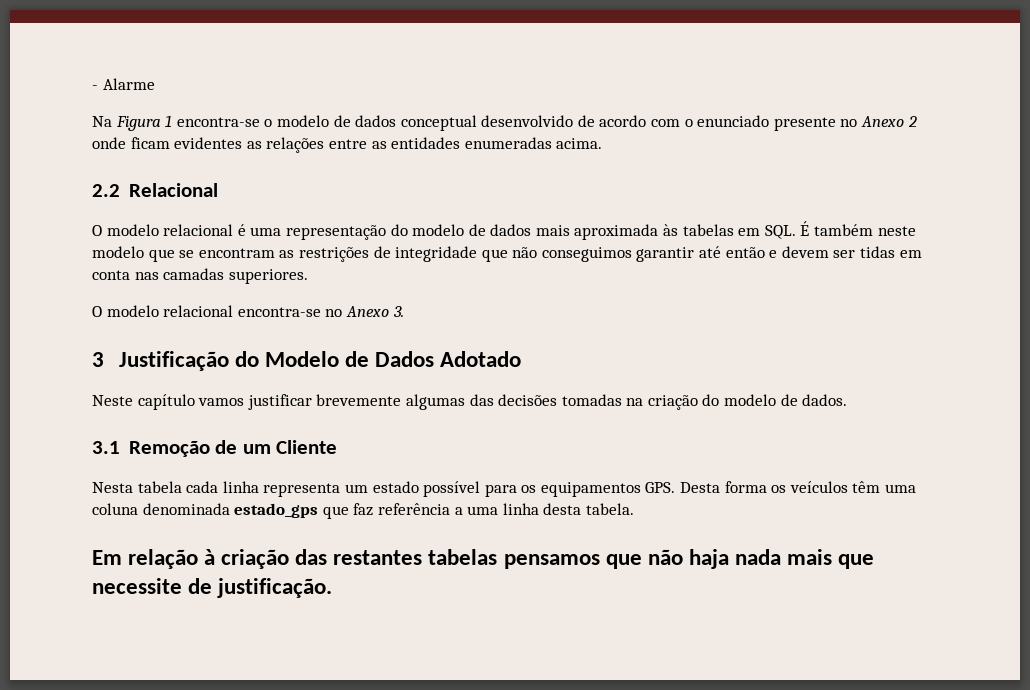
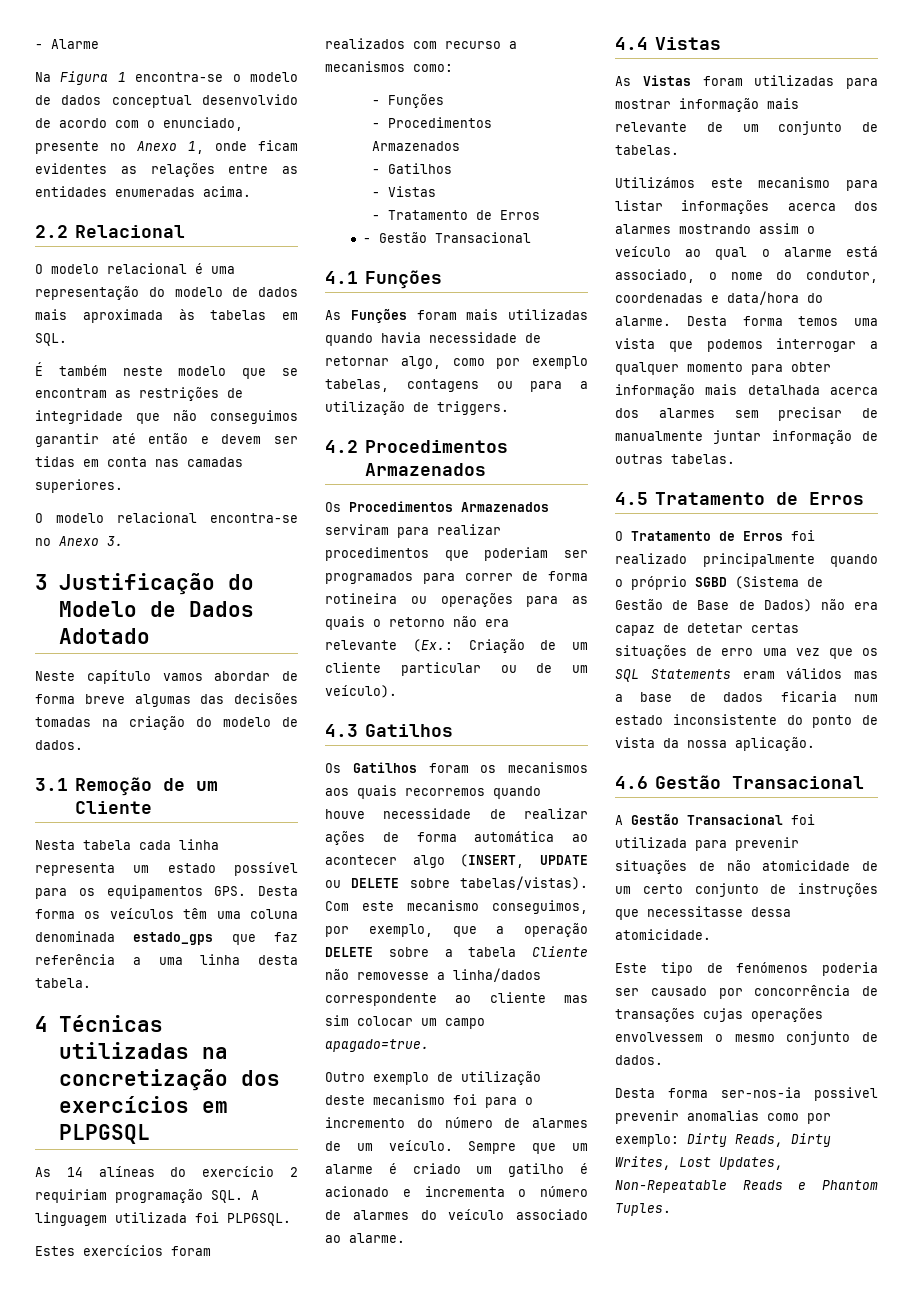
- Na Figura 1 encontra-se o modelo de dados conceptual desenvolvido de acordo com o enunciado presente no Anexo 2 onde ficam evidentes as relações entre as entidades enumeradas acima.
+ Na Figura 1 encontra-se o modelo de dados conceptual desenvolvido de acordo com o enunciado, presente no Anexo 1, onde ficam evidentes as relações entre as entidades enumeradas acima.
- O modelo relacional é uma representação do modelo de dados mais aproximada às tabelas em SQL. É também neste modelo que se encontram as restrições de integridade que não conseguimos garantir até então e devem ser tidas em conta nas camadas superiores.
+ O modelo relacional é uma representação do modelo de dados mais aproximada às tabelas em SQL.
+ É também neste modelo que se encontram as restrições de integridade que não conseguimos garantir até então e devem ser tidas em conta nas camadas superiores.
- Neste capítulo vamos justificar brevemente algumas das decisões tomadas na criação do modelo de dados.
+ Neste capítulo vamos abordar de forma breve algumas das decisões tomadas na criação do modelo de dados.
- Em relação à criação das restantes tabelas pensamos que não haja nada mais que necessite de justificação.
+ 4 Técnicas utilizadas na concretização dos exercícios em PLPGSQL
+ As 14 alíneas do exercício 2 requiriam programação SQL. A linguagem utilizada foi PLPGSQL.
+ Estes exercícios foram realizados com recurso a mecanismos como:
+ - Funções
+ - Procedimentos Armazenados
+ - Gatilhos
+ - Vistas
+ - Tratamento de Erros
+ - Gestão Transacional
+ 4.1 Funções
+ As Funções foram mais utilizadas quando havia necessidade de retornar algo, como por exemplo tabelas, contagens ou para a utilização de triggers.
+ 4.2 Procedimentos Armazenados
+ Os Procedimentos Armazenados serviram para realizar procedimentos que poderiam ser programados para correr de forma rotineira ou operações para as quais o retorno não era relevante (Ex.: Criação de um cliente particular ou de um veículo).
+ 4.3 Gatilhos
+ Os Gatilhos foram os mecanismos aos quais recorremos quando houve necessidade de realizar ações de forma automática ao acontecer algo (INSERT, UPDATE ou DELETE sobre tabelas/vistas). Com este mecanismo conseguimos, por exemplo, que a operação DELETE sobre a tabela Cliente não removesse a linha/dados correspondente ao cliente mas sim colocar um campo apagado=true.
+ Outro exemplo de utilização deste mecanismo foi para o incremento do número de alarmes de um veículo. Sempre que um alarme é criado um gatilho é acionado e incrementa o número de alarmes do veículo associado ao alarme.
+ 4.4 Vistas
+ As Vistas foram utilizadas para mostrar informação mais relevante de um conjunto de tabelas.
+ Utilizámos este mecanismo para listar informações acerca dos alarmes mostrando assim o veículo ao qual o alarme está associado, o nome do condutor, coordenadas e data/hora do alarme. Desta forma temos uma vista que podemos interrogar a qualquer momento para obter informação mais detalhada acerca dos alarmes sem precisar de manualmente juntar informação de outras tabelas.
+ 4.5 Tratamento de Erros
+ O Tratamento de Erros foi realizado principalmente quando o próprio SGBD (Sistema de Gestão de Base de Dados) não era capaz de detetar certas situações de erro uma vez que os SQL Statements eram válidos mas a base de dados ficaria num estado inconsistente do ponto de vista da nossa aplicação.
+ 4.6 Gestão Transacional
+ A Gestão Transacional foi utilizada para prevenir situações de não atomicidade de um certo conjunto de instruções que necessitasse dessa atomicidade.
+ Este tipo de fenómenos poderia ser causado por concorrência de transações cujas operações envolvessem o mesmo conjunto de dados.
+ Desta forma ser-nos-ia possivel prevenir anomalias como por exemplo: Dirty Reads, Dirty Writes, Lost Updates, Non-Repeatable Reads e Phantom Tuples.

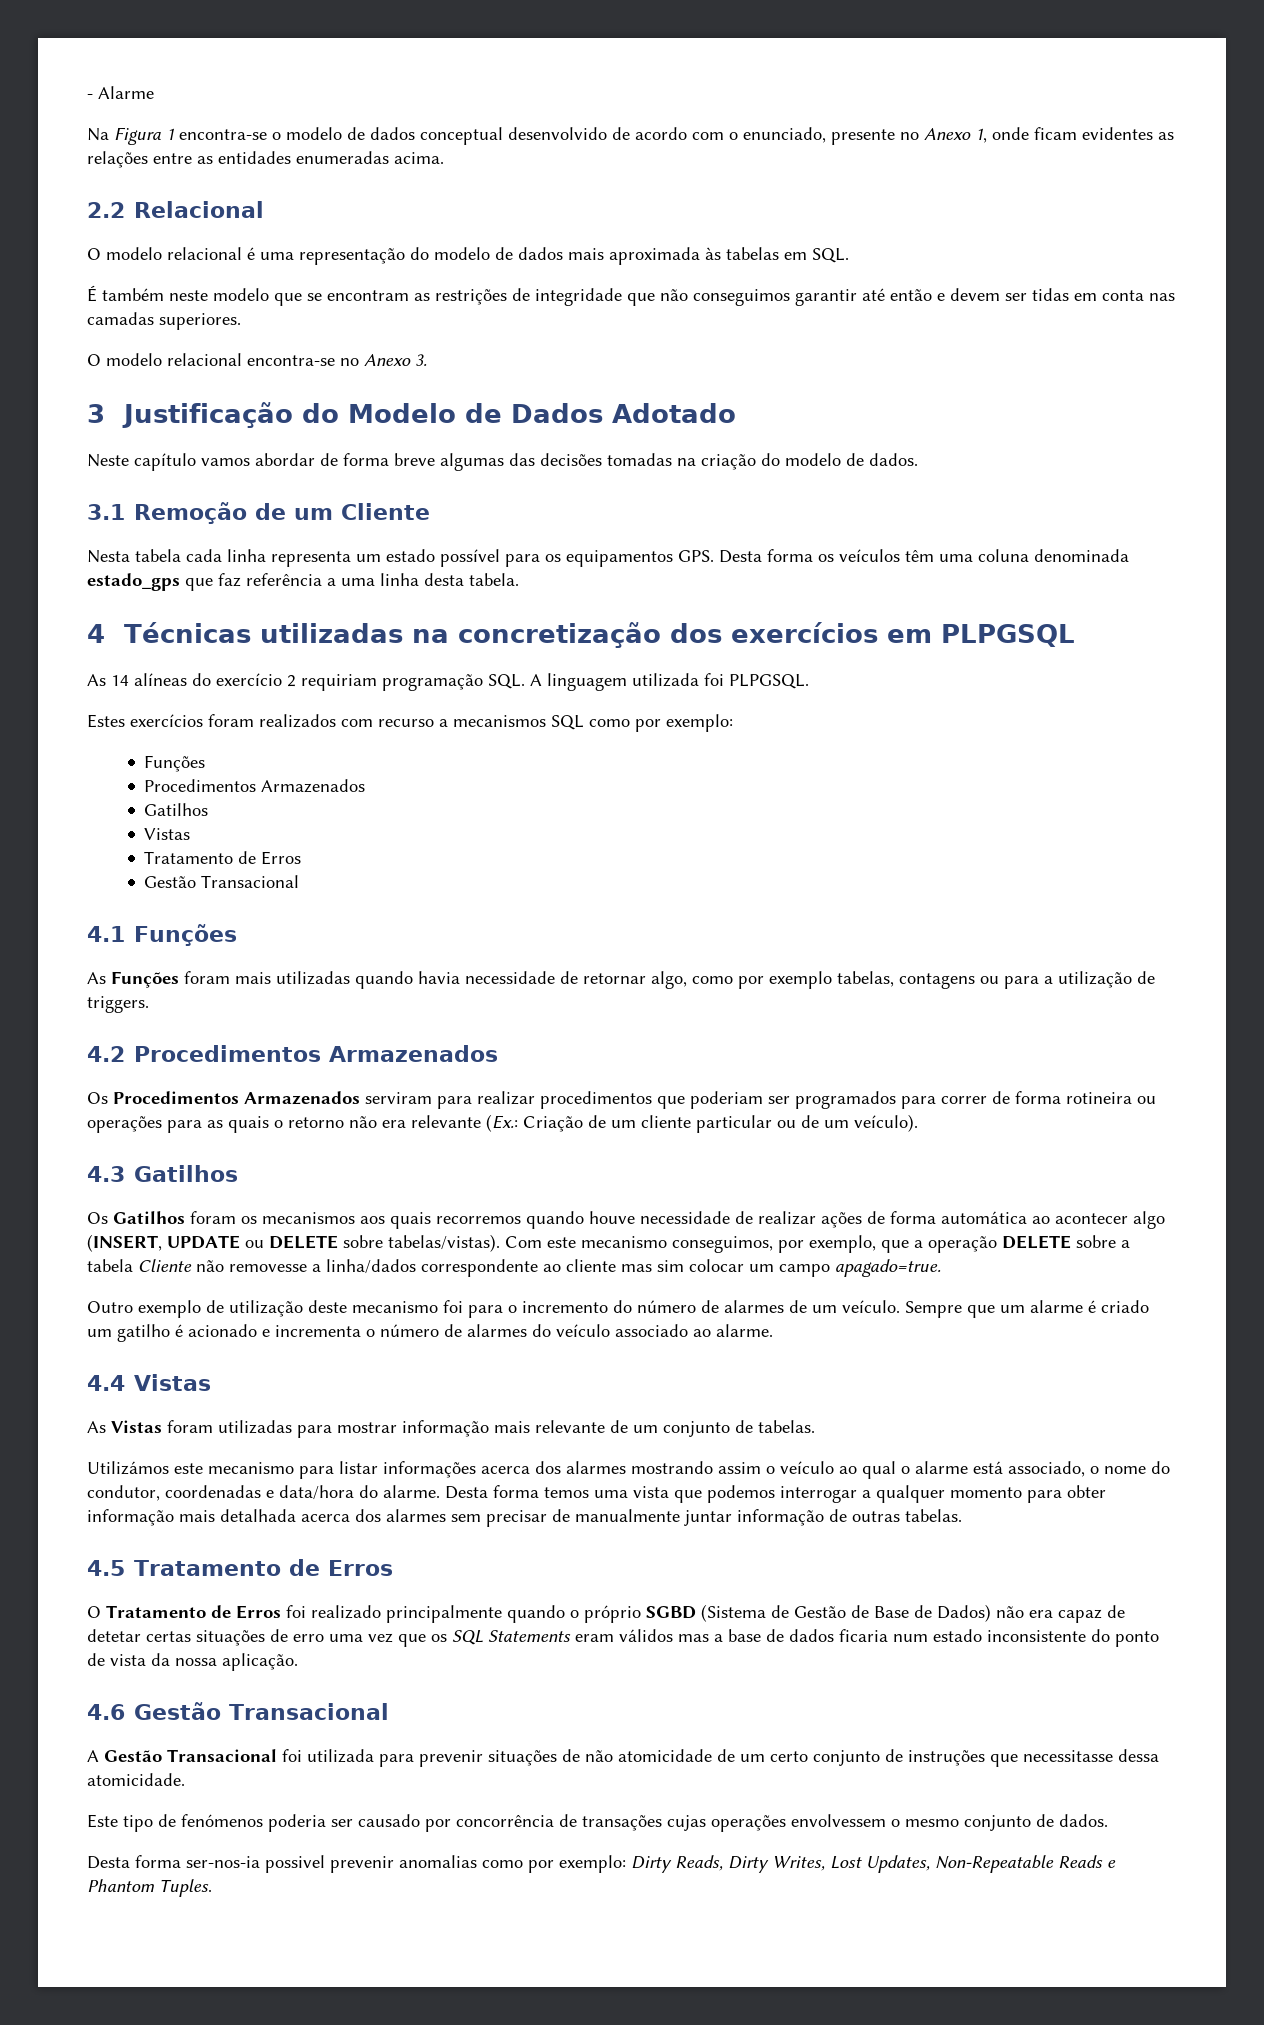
- Estes exercícios foram realizados com recurso a mecanismos como:
- - Funções
- - Procedimentos Armazenados
- - Gatilhos
- - Vistas
- - Tratamento de Erros
- - Gestão Transacional
+ Estes exercícios foram realizados com recurso a mecanismos SQL como por exemplo:
+ Funções
+ Procedimentos Armazenados
+ Gatilhos
+ Vistas
+ Tratamento de Erros
+ Gestão Transacional

